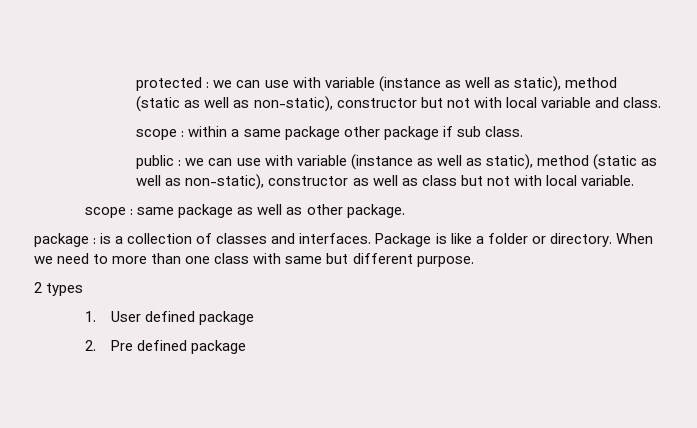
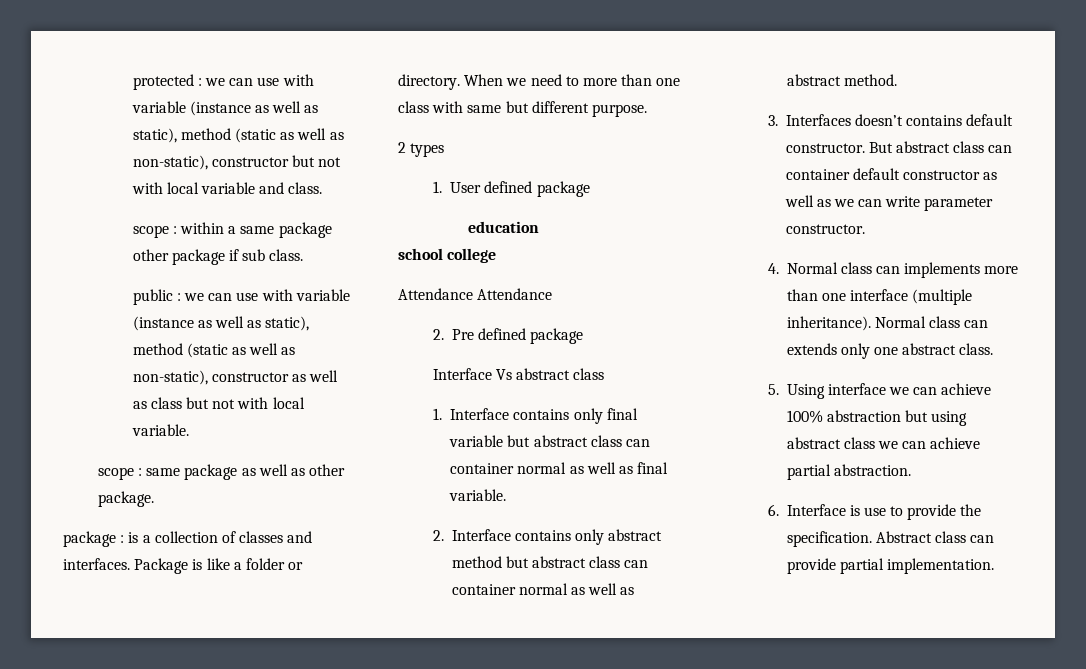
+ education
+ school college
+ Attendance Attendance
+ Interface Vs abstract class
+ 1. Interface contains only final variable but abstract class can container normal as well as final variable.
+ 2. Interface contains only abstract method but abstract class can container normal as well as abstract method.
+ 3. Interfaces doesn’t contains default constructor. But abstract class can container default constructor as well as we can write parameter constructor.
+ 4. Normal class can implements more than one interface (multiple inheritance). Normal class can extends only one abstract class.
+ 5. Using interface we can achieve 100% abstraction but using abstract class we can achieve partial abstraction.
+ 6. Interface is use to provide the specification. Abstract class can provide partial implementation.

